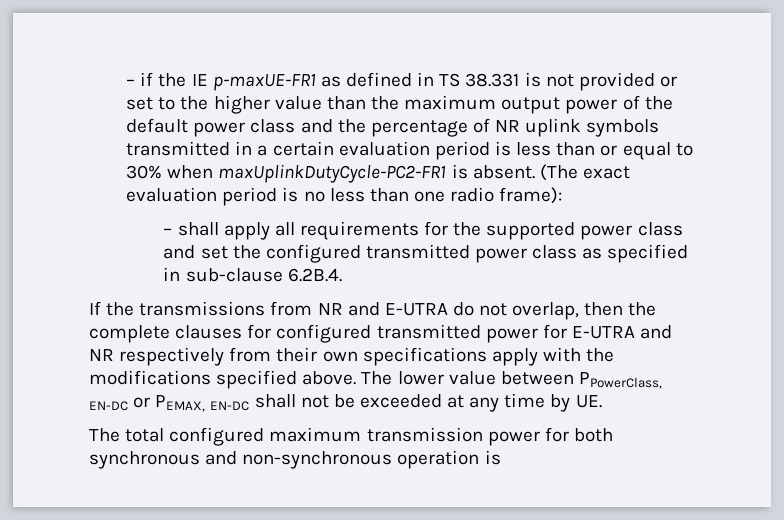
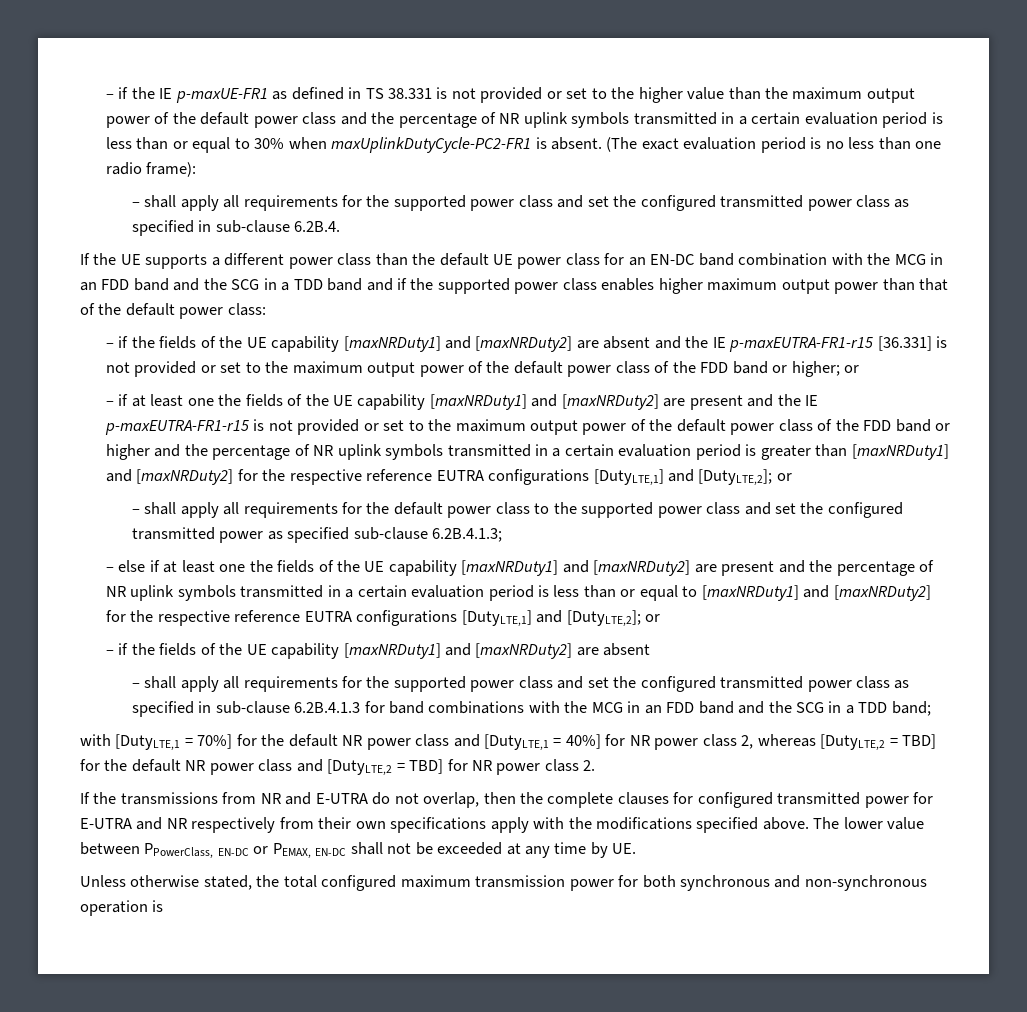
+ If the UE supports a different power class than the default UE power class for an EN-DC band combination with the MCG in an FDD band and the SCG in a TDD band and if the supported power class enables higher maximum output power than that of the default power class:
+ – if the fields of the UE capability [maxNRDuty1] and [maxNRDuty2] are absent and the IE p-maxEUTRA-FR1-r15 [36.331] is not provided or set to the maximum output power of the default power class of the FDD band or higher; or
+ – if at least one the fields of the UE capability [maxNRDuty1] and [maxNRDuty2] are present and the IE p-maxEUTRA-FR1-r15 is not provided or set to the maximum output power of the default power class of the FDD band or higher and the percentage of NR uplink symbols transmitted in a certain evaluation period is greater than [maxNRDuty1] and [maxNRDuty2] for the respective reference EUTRA configurations [DutyLTE,1] and [DutyLTE,2]; or
+ – shall apply all requirements for the default power class to the supported power class and set the configured transmitted power as specified sub-clause 6.2B.4.1.3;
+ – else if at least one the fields of the UE capability [maxNRDuty1] and [maxNRDuty2] are present and the percentage of NR uplink symbols transmitted in a certain evaluation period is less than or equal to [maxNRDuty1] and [maxNRDuty2] for the respective reference EUTRA configurations [DutyLTE,1] and [DutyLTE,2]; or
+ – if the fields of the UE capability [maxNRDuty1] and [maxNRDuty2] are absent
+ – shall apply all requirements for the supported power class and set the configured transmitted power class as specified in sub-clause 6.2B.4.1.3 for band combinations with the MCG in an FDD band and the SCG in a TDD band;
+ with [DutyLTE,1 = 70%] for the default NR power class and [DutyLTE,1 = 40%] for NR power class 2, whereas [DutyLTE,2 = TBD] for the default NR power class and [DutyLTE,2 = TBD] for NR power class 2.
- The total configured maximum transmission power for both synchronous and non-synchronous operation is
+ Unless otherwise stated, the total configured maximum transmission power for both synchronous and non-synchronous operation is

